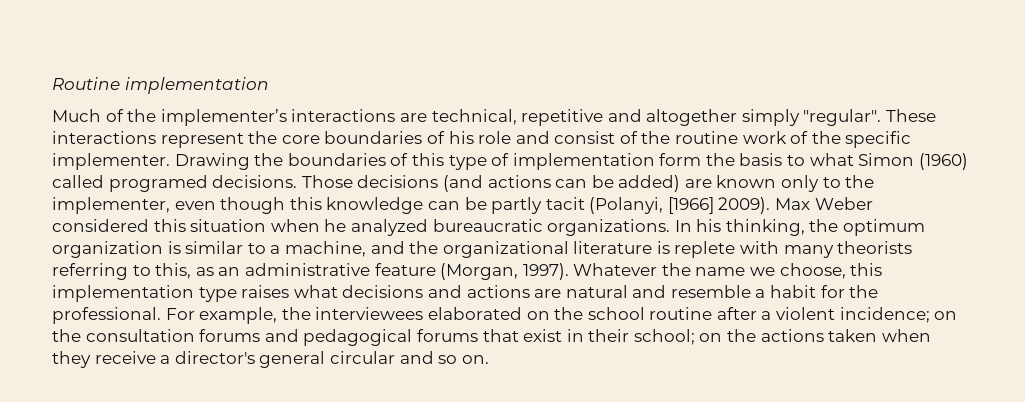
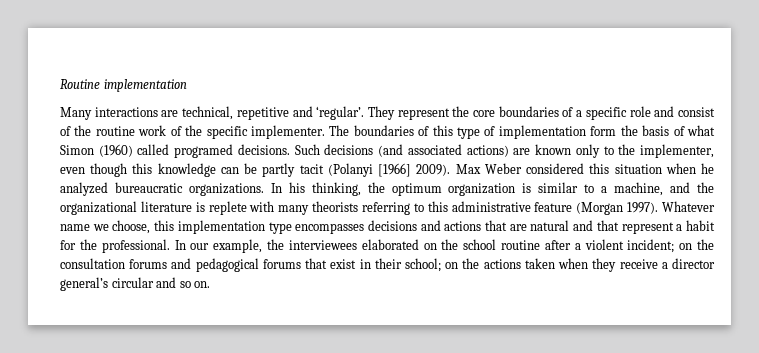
- Much of the implementer’s interactions are technical, repetitive and altogether simply "regular". These interactions represent the core boundaries of his role and consist of the routine work of the specific implementer.
+ Many interactions are technical, repetitive and ‘regular’. They represent the core boundaries of a specific role and consist of the routine work of the specific implementer.
- Drawing the boundaries of this type of implementation form the basis to what Simon (1960) called programed decisions.
+ The boundaries of this type of implementation form the basis of what Simon (1960) called programed decisions.
- Those decisions (and actions can be added) are known only to the implementer, even though this knowledge can be partly tacit (Polanyi, [1966] 2009).
+ Such decisions (and associated actions) are known only to the implementer, even though this knowledge can be partly tacit (Polanyi [1966] 2009).
- In his thinking, the optimum organization is similar to a machine, and the organizational literature is replete with many theorists referring to this, as an administrative feature (Morgan, 1997).
+ In his thinking, the optimum organization is similar to a machine, and the organizational literature is replete with many theorists referring to this administrative feature (Morgan 1997).
- Whatever the name we choose, this implementation type raises what decisions and actions are natural and resemble a habit for the professional.
+ Whatever name we choose, this implementation type encompasses decisions and actions that are natural and that represent a habit for the professional.
- For example, the interviewees elaborated on the school routine after a violent incidence; on the consultation forums and pedagogical forums that exist in their school; on the actions taken when they receive a director's general circular and so on.
+ In our example, the interviewees elaborated on the school routine after a violent incident; on the consultation forums and pedagogical forums that exist in their school; on the actions taken when they receive a director general’s circular and so on.

